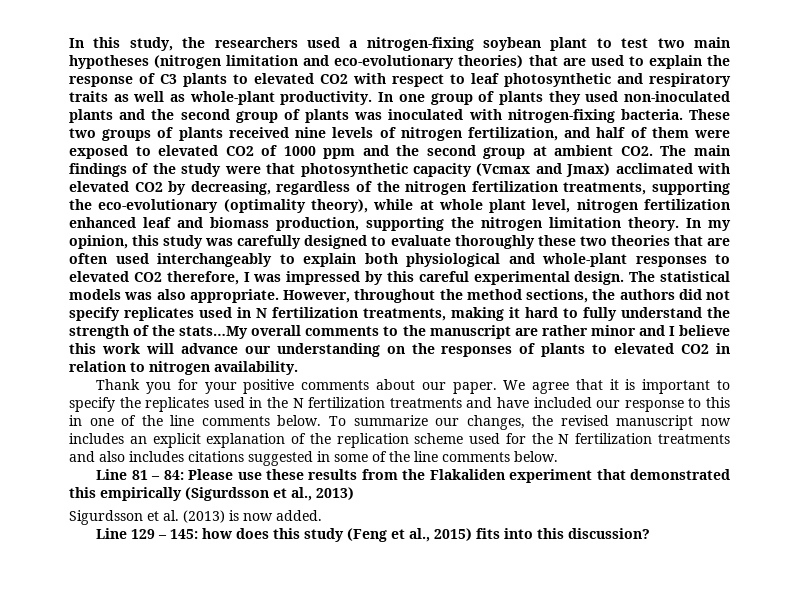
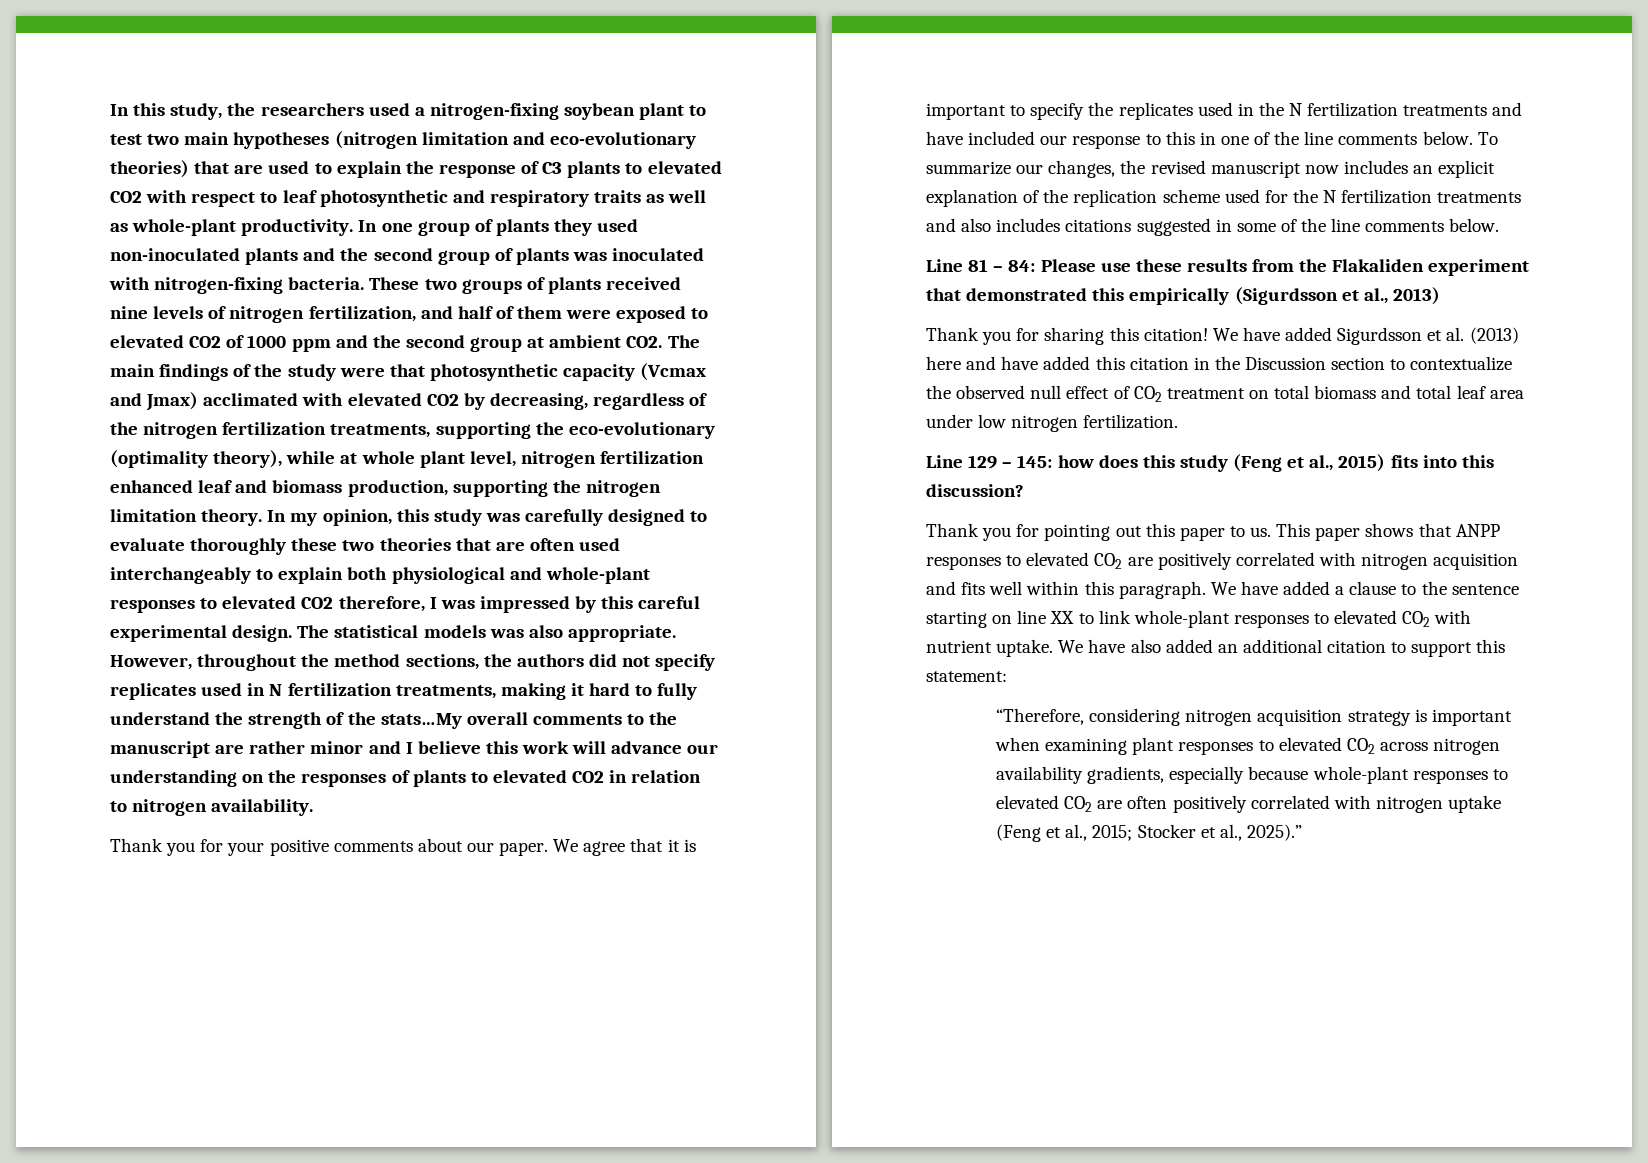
- Sigurdsson et al. (2013) is now added.
+ Thank you for sharing this citation! We have added Sigurdsson et al. (2013) here and have added this citation in the Discussion section to contextualize the observed null effect of CO2 treatment on total biomass and total leaf area under low nitrogen fertilization.
+ Thank you for pointing out this paper to us. This paper shows that ANPP responses to elevated CO2 are positively correlated with nitrogen acquisition and fits well within this paragraph. We have added a clause to the sentence starting on line XX to link whole-plant responses to elevated CO2 with nutrient uptake. We have also added an additional citation to support this statement:
+ “Therefore, considering nitrogen acquisition strategy is important when examining plant responses to elevated CO2 across nitrogen availability gradients, especially because whole-plant responses to elevated CO2 are often positively correlated with nitrogen uptake (Feng et al., 2015; Stocker et al., 2025).”

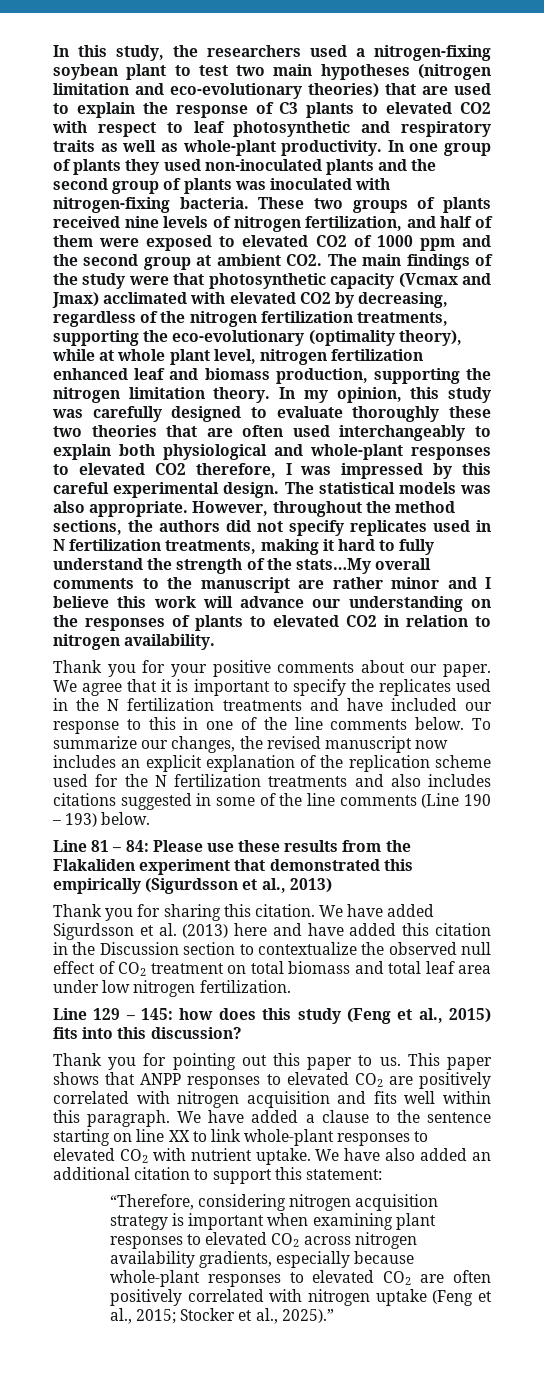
- To summarize our changes, the revised manuscript now includes an explicit explanation of the replication scheme used for the N fertilization treatments and also includes citations suggested in some of the line comments below.
+ To summarize our changes, the revised manuscript now includes an explicit explanation of the replication scheme used for the N fertilization treatments and also includes citations suggested in some of the line comments (Line 190 – 193) below.
- Thank you for sharing this citation!
+ Thank you for sharing this citation.

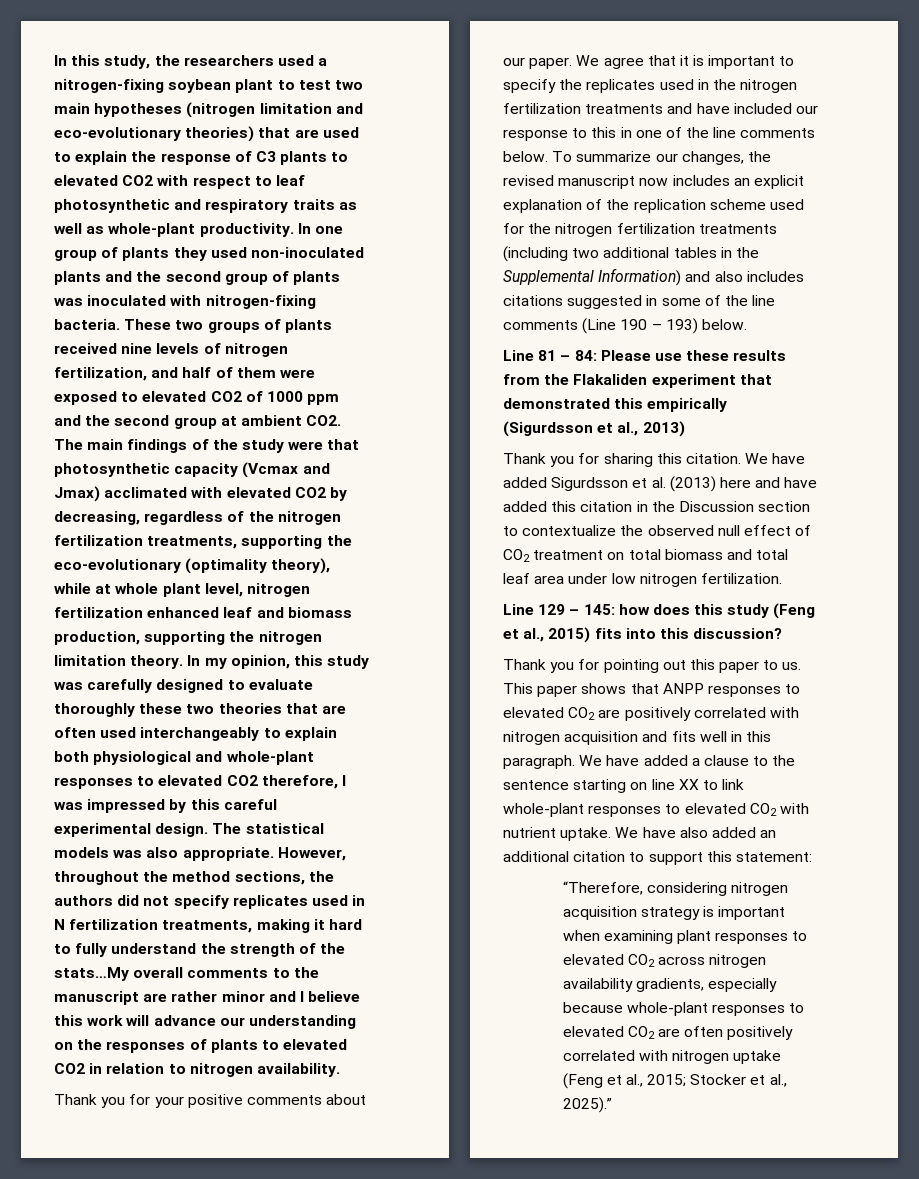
- We agree that it is important to specify the replicates used in the N fertilization treatments and have included our response to this in one of the line comments below.
+ We agree that it is important to specify the replicates used in the nitrogen fertilization treatments and have included our response to this in one of the line comments below.
- To summarize our changes, the revised manuscript now includes an explicit explanation of the replication scheme used for the N fertilization treatments and also includes citations suggested in some of the line comments (Line 190 – 193) below.
+ To summarize our changes, the revised manuscript now includes an explicit explanation of the replication scheme used for the nitrogen fertilization treatments (including two additional tables in the Supplemental Information) and also includes citations suggested in some of the line comments (Line 190 – 193) below.
- This paper shows that ANPP responses to elevated CO2 are positively correlated with nitrogen acquisition and fits well within this paragraph.
+ This paper shows that ANPP responses to elevated CO2 are positively correlated with nitrogen acquisition and fits well in this paragraph.

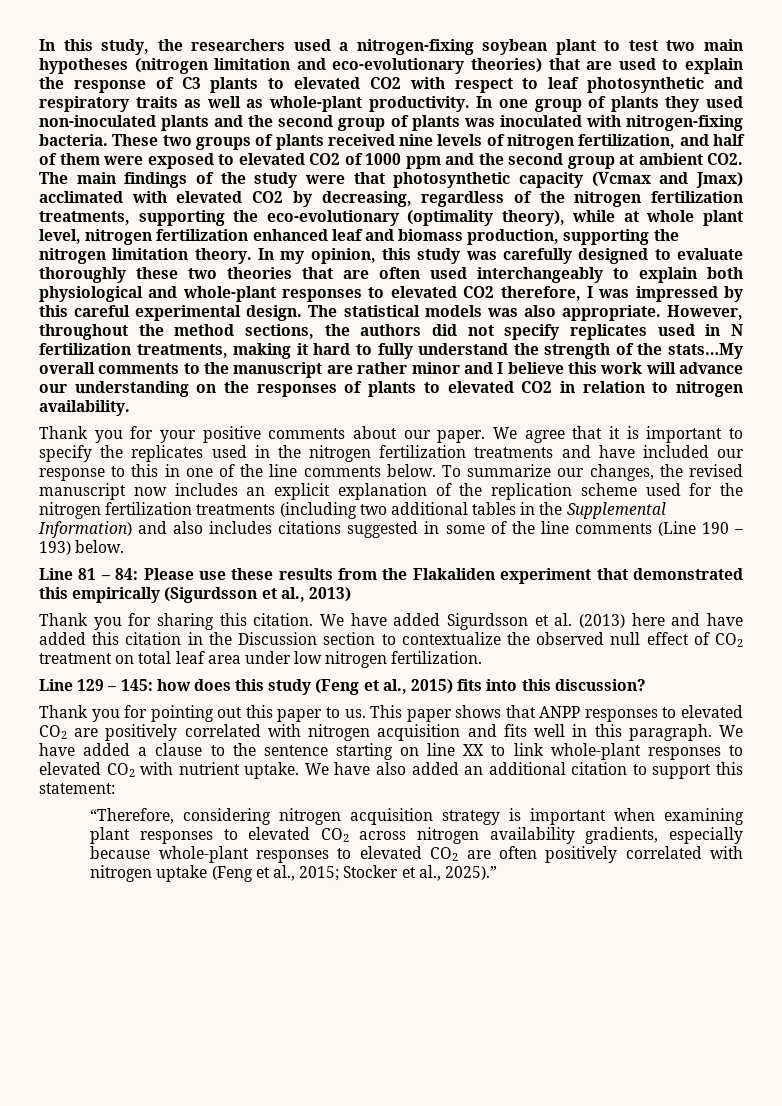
- We have added Sigurdsson et al. (2013) here and have added this citation in the Discussion section to contextualize the observed null effect of CO2 treatment on total biomass and total leaf area under low nitrogen fertilization.
+ We have added Sigurdsson et al. (2013) here and have added this citation in the Discussion section to contextualize the observed null effect of CO2 treatment on total leaf area under low nitrogen fertilization.

